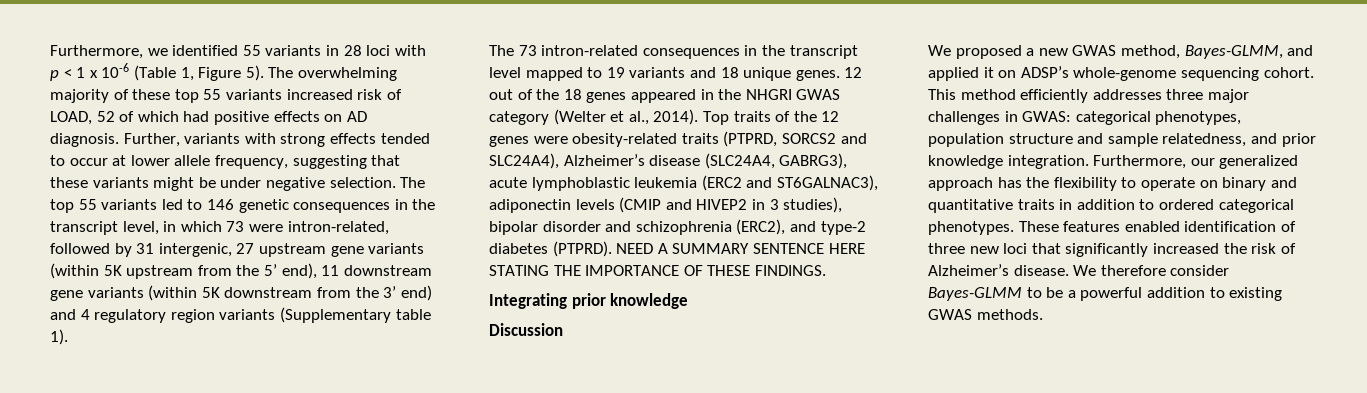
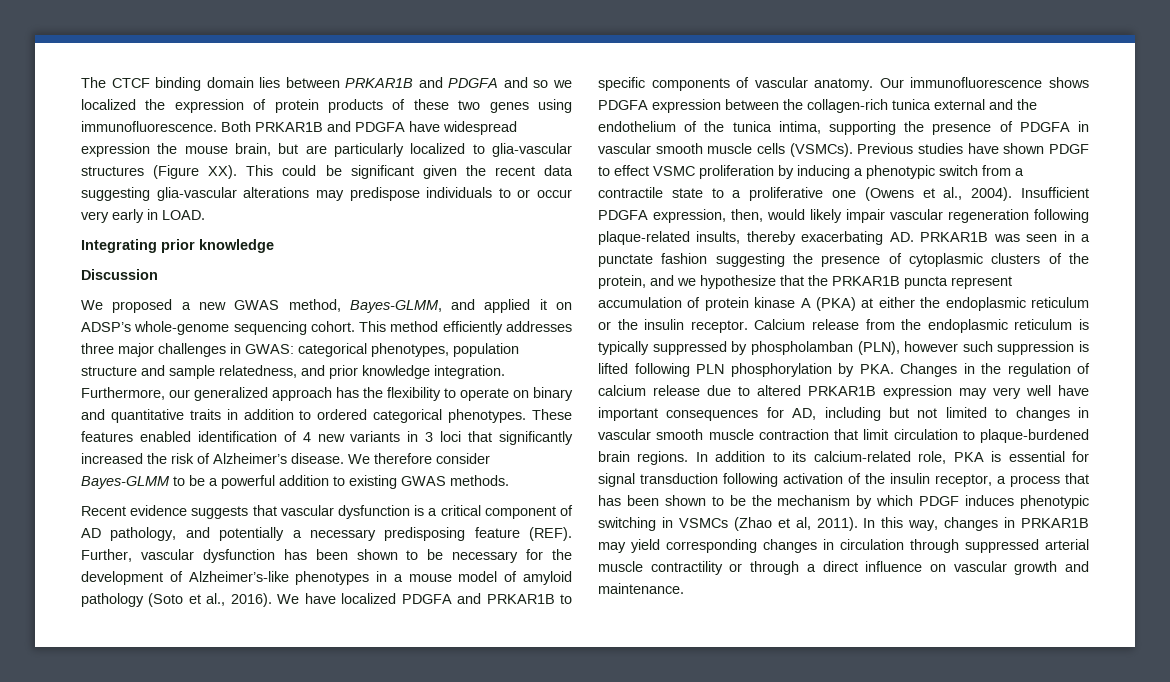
- Furthermore, we identified 55 variants in 28 loci with p < 1 x 10-6 (Table 1, Figure 5). The overwhelming majority of these top 55 variants increased risk of LOAD, 52 of which had positive effects on AD diagnosis. Further, variants with strong effects tended to occur at lower allele frequency, suggesting that these variants might be under negative selection. The top 55 variants led to 146 genetic consequences in the transcript level, in which 73 were intron-related, followed by 31 intergenic, 27 upstream gene variants (within 5K upstream from the 5’ end), 11 downstream gene variants (within 5K downstream from the 3’ end) and 4 regulatory region variants (Supplementary table 1).
- The 73 intron-related consequences in the transcript level mapped to 19 variants and 18 unique genes. 12 out of the 18 genes appeared in the NHGRI GWAS category (Welter et al., 2014). Top traits of the 12 genes were obesity-related traits (PTPRD, SORCS2 and SLC24A4), Alzheimer’s disease (SLC24A4, GABRG3), acute lymphoblastic leukemia (ERC2 and ST6GALNAC3), adiponectin levels (CMIP and HIVEP2 in 3 studies), bipolar disorder and schizophrenia (ERC2), and type-2 diabetes (PTPRD). NEED A SUMMARY SENTENCE HERE STATING THE IMPORTANCE OF THESE FINDINGS.
+ The CTCF binding domain lies between PRKAR1B and PDGFA and so we localized the expression of protein products of these two genes using immunofluorescence. Both PRKAR1B and PDGFA have widespread expression the mouse brain, but are particularly localized to glia-vascular structures (Figure XX). This could be significant given the recent data suggesting glia-vascular alterations may predispose individuals to or occur very early in LOAD.
- These features enabled identification of three new loci that significantly increased the risk of Alzheimer’s disease.
+ These features enabled identification of 4 new variants in 3 loci that significantly increased the risk of Alzheimer’s disease.
+ Recent evidence suggests that vascular dysfunction is a critical component of AD pathology, and potentially a necessary predisposing feature (REF). Further, vascular dysfunction has been shown to be necessary for the development of Alzheimer’s-like phenotypes in a mouse model of amyloid pathology (Soto et al., 2016). We have localized PDGFA and PRKAR1B to specific components of vascular anatomy. Our immunofluorescence shows PDGFA expression between the collagen-rich tunica external and the endothelium of the tunica intima, supporting the presence of PDGFA in vascular smooth muscle cells (VSMCs). Previous studies have shown PDGF to effect VSMC proliferation by inducing a phenotypic switch from a contractile state to a proliferative one (Owens et al., 2004). Insufficient PDGFA expression, then, would likely impair vascular regeneration following plaque-related insults, thereby exacerbating AD. PRKAR1B was seen in a punctate fashion suggesting the presence of cytoplasmic clusters of the protein, and we hypothesize that the PRKAR1B puncta represent accumulation of protein kinase A (PKA) at either the endoplasmic reticulum or the insulin receptor. Calcium release from the endoplasmic reticulum is typically suppressed by phospholamban (PLN), however such suppression is lifted following PLN phosphorylation by PKA. Changes in the regulation of calcium release due to altered PRKAR1B expression may very well have important consequences for AD, including but not limited to changes in vascular smooth muscle contraction that limit circulation to plaque-burdened brain regions. In addition to its calcium-related role, PKA is essential for signal transduction following activation of the insulin receptor, a process that has been shown to be the mechanism by which PDGF induces phenotypic switching in VSMCs (Zhao et al, 2011). In this way, changes in PRKAR1B may yield corresponding changes in circulation through suppressed arterial muscle contractility or through a direct influence on vascular growth and maintenance.

